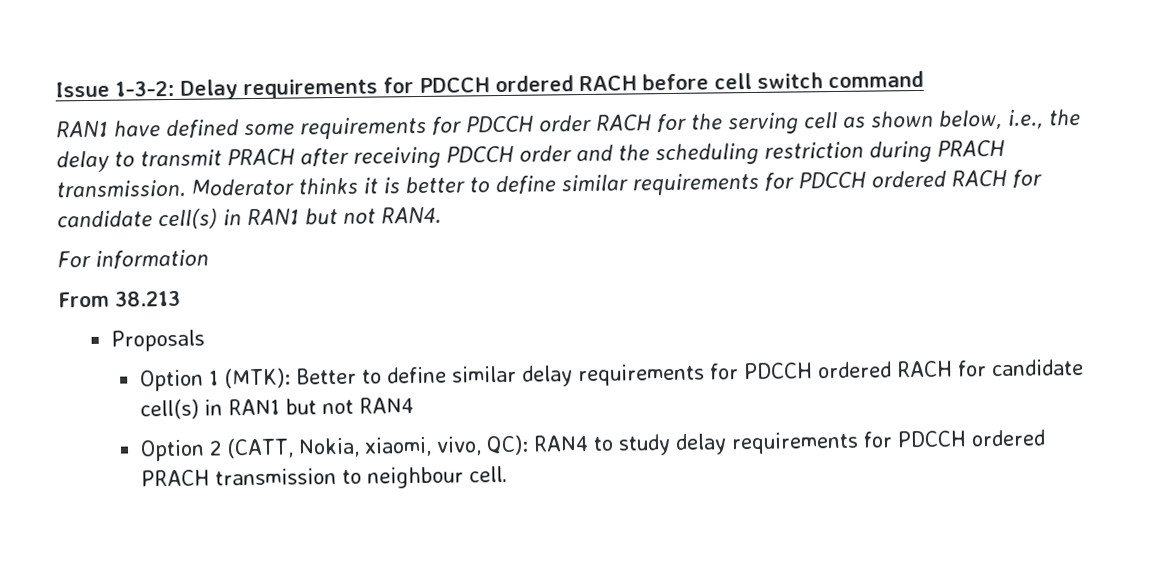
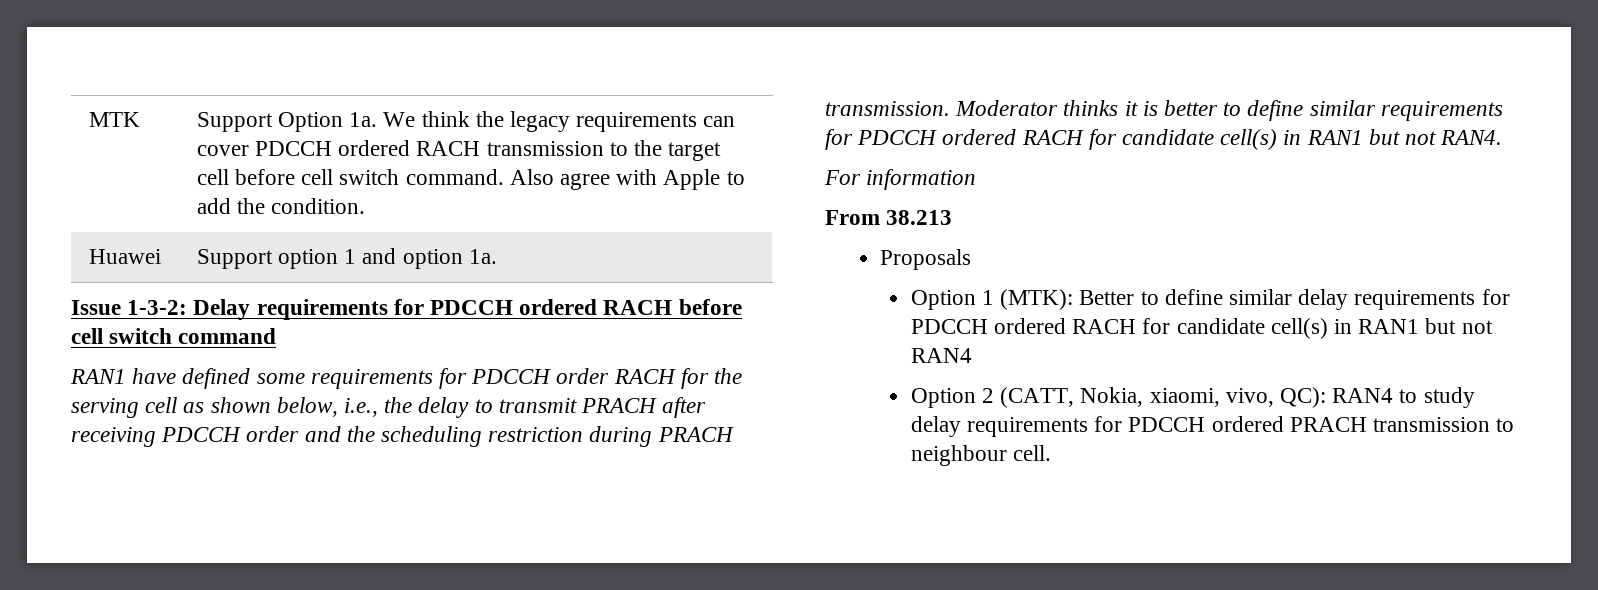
+ MTK | Support Option 1a. We think the legacy requirements can cover PDCCH ordered RACH transmission to the target cell before cell switch command. Also agree with Apple to add the condition.
+ Huawei | Support option 1 and option 1a.

